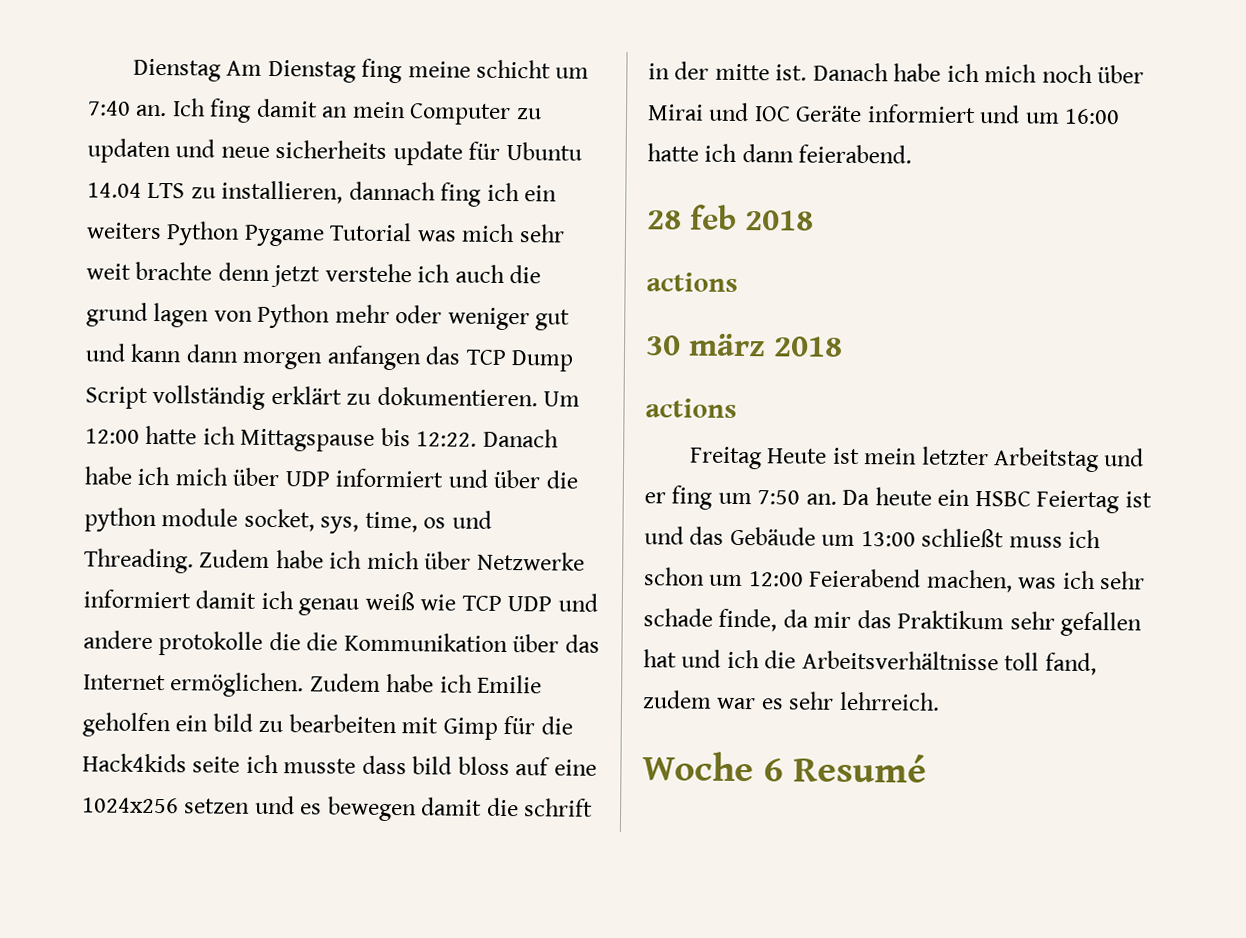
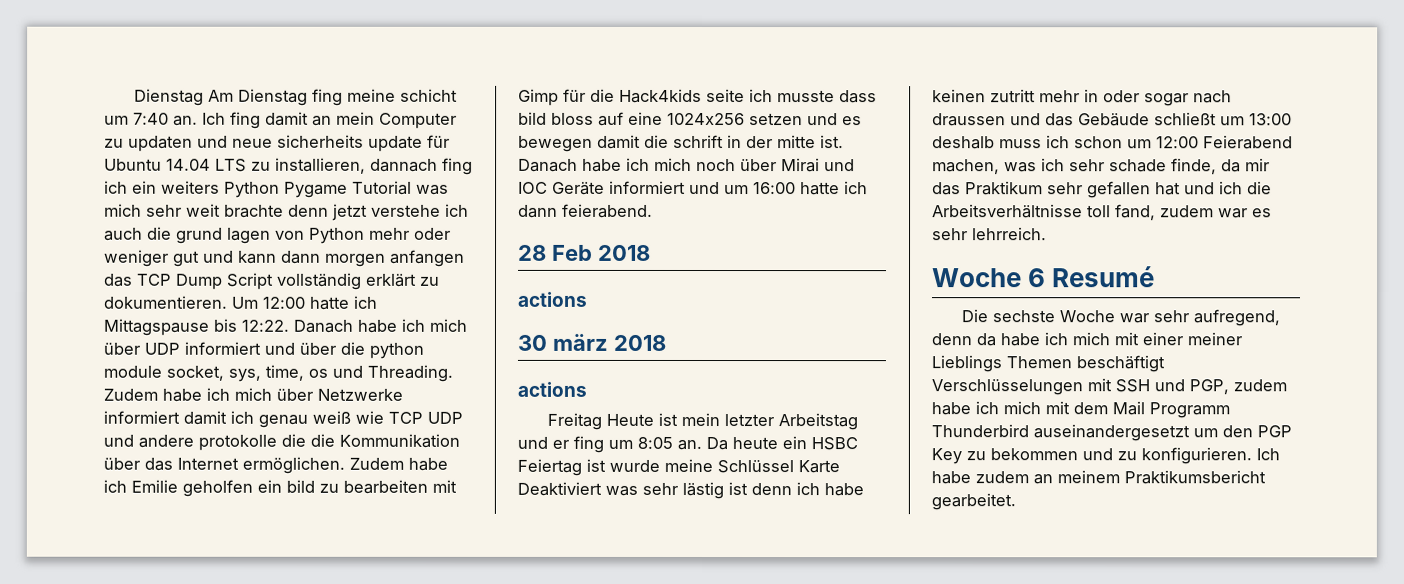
- 28 feb 2018
+ 28 Feb 2018
- Freitag Heute ist mein letzter Arbeitstag und er fing um 7:50 an.
+ Freitag Heute ist mein letzter Arbeitstag und er fing um 8:05 an.
- Da heute ein HSBC Feiertag ist und das Gebäude um 13:00 schließt muss ich schon um 12:00 Feierabend machen, was ich sehr schade finde, da mir das Praktikum sehr gefallen hat und ich die Arbeitsverhältnisse toll fand, zudem war es sehr lehrreich.
+ Da heute ein HSBC Feiertag ist wurde meine Schlüssel Karte Deaktiviert was sehr lästig ist denn ich habe keinen zutritt mehr in oder sogar nach draussen und das Gebäude schließt um 13:00 deshalb muss ich schon um 12:00 Feierabend machen, was ich sehr schade finde, da mir das Praktikum sehr gefallen hat und ich die Arbeitsverhältnisse toll fand, zudem war es sehr lehrreich.
+ Die sechste Woche war sehr aufregend, denn da habe ich mich mit einer meiner Lieblings Themen beschäftigt Verschlüsselungen mit SSH und PGP, zudem habe ich mich mit dem Mail Programm Thunderbird auseinandergesetzt um den PGP Key zu bekommen und zu konfigurieren. Ich habe zudem an meinem Praktikumsbericht gearbeitet.

